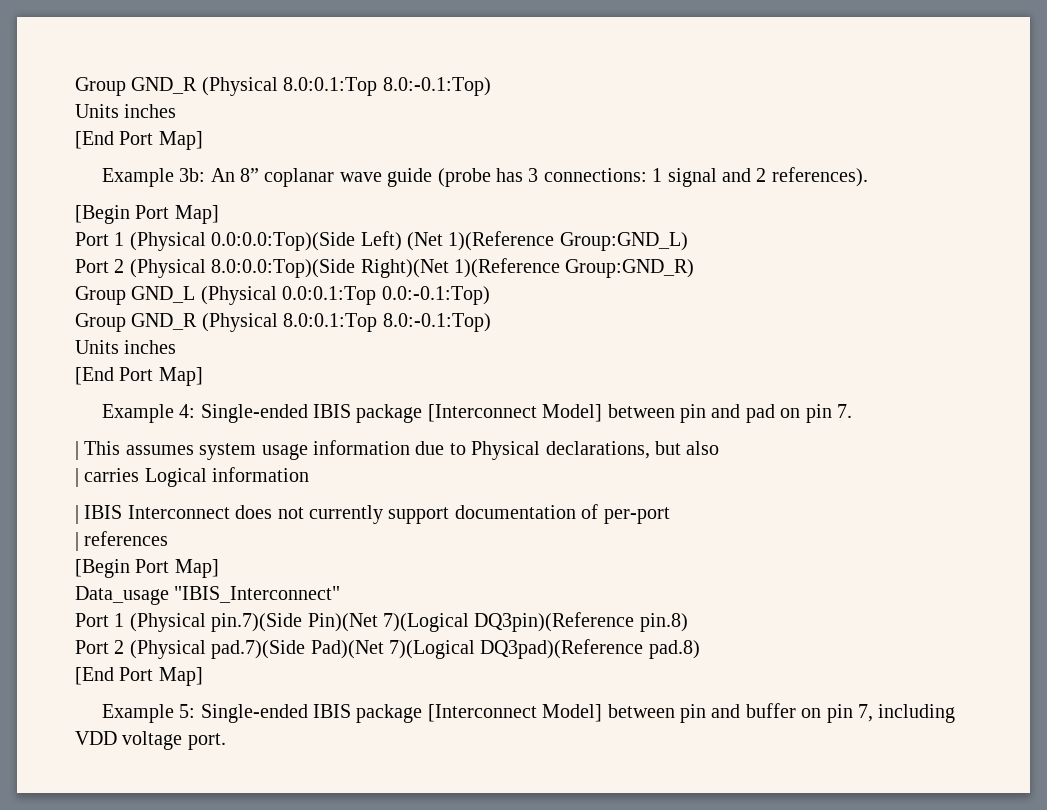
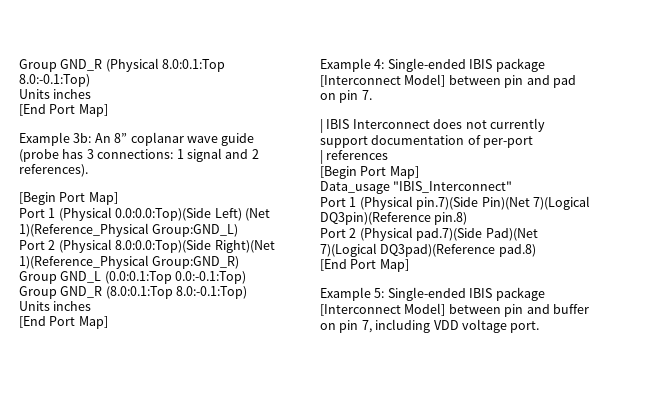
- Port 1 (Physical 0.0:0.0:Top)(Side Left) (Net 1)(Reference Group:GND_L)
+ Port 1 (Physical 0.0:0.0:Top)(Side Left) (Net 1)(Reference_Physical Group:GND_L)
- Port 2 (Physical 8.0:0.0:Top)(Side Right)(Net 1)(Reference Group:GND_R)
+ Port 2 (Physical 8.0:0.0:Top)(Side Right)(Net 1)(Reference_Physical Group:GND_R)
- Group GND_L (Physical 0.0:0.1:Top 0.0:-0.1:Top)
- Group GND_R (Physical 8.0:0.1:Top 8.0:-0.1:Top)
+ Group GND_L (0.0:0.1:Top 0.0:-0.1:Top)
+ Group GND_R (8.0:0.1:Top 8.0:-0.1:Top)
- | This assumes system usage information due to Physical declarations, but also
- | carries Logical information

